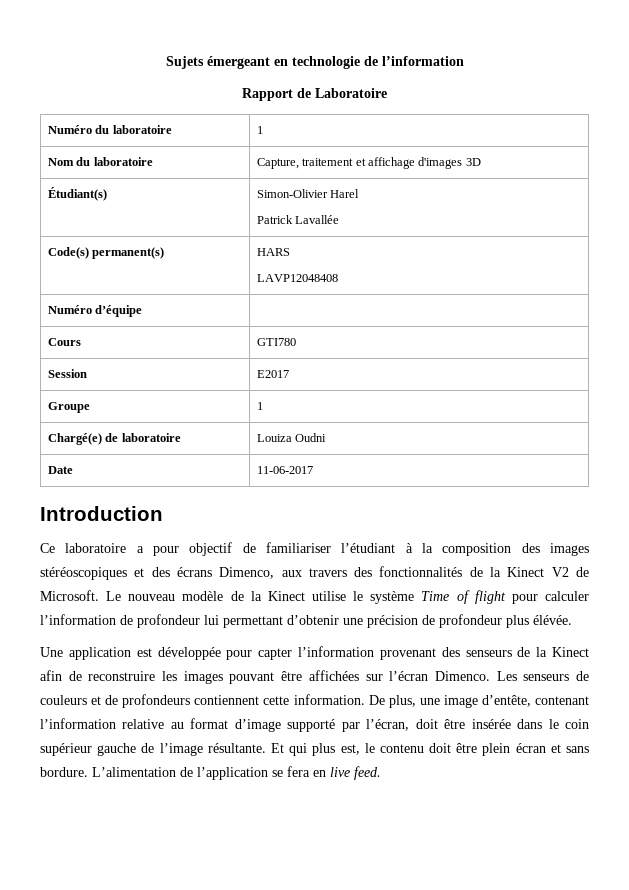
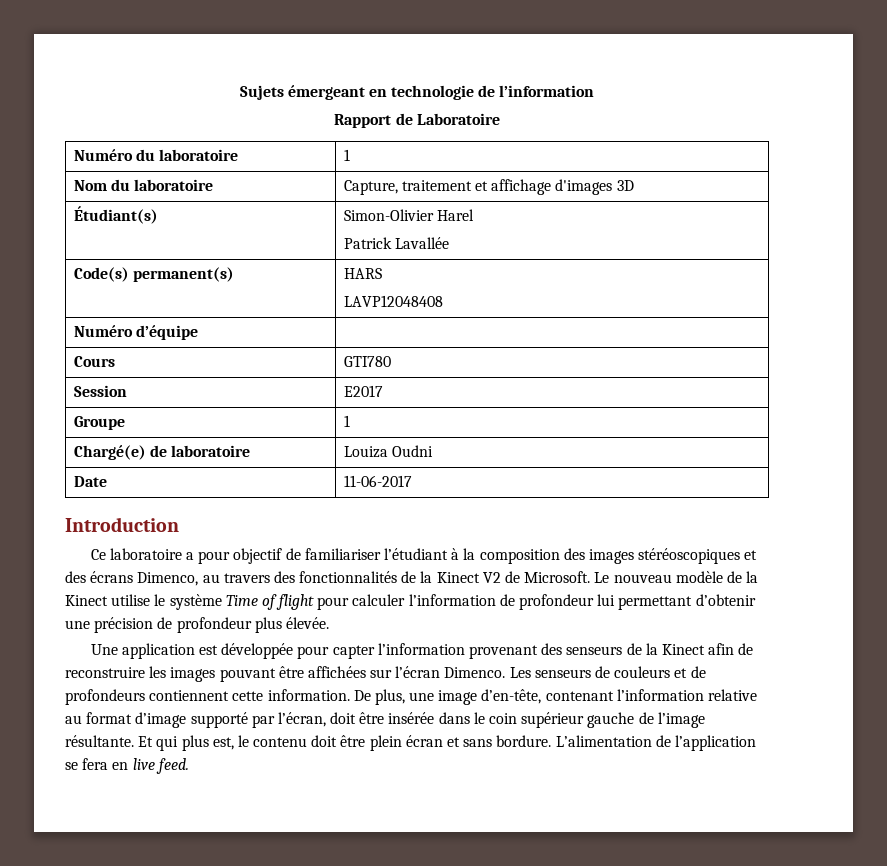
- Ce laboratoire a pour objectif de familiariser l’étudiant à la composition des images stéréoscopiques et des écrans Dimenco, aux travers des fonctionnalités de la Kinect V2 de Microsoft.
+ Ce laboratoire a pour objectif de familiariser l’étudiant à la composition des images stéréoscopiques et des écrans Dimenco, au travers des fonctionnalités de la Kinect V2 de Microsoft.
- Le nouveau modèle de la Kinect utilise le système Time of flight pour calculer l’information de profondeur lui permettant d’obtenir une précision de profondeur plus élévée.
+ Le nouveau modèle de la Kinect utilise le système Time of flight pour calculer l’information de profondeur lui permettant d’obtenir une précision de profondeur plus élevée.
- De plus, une image d’entête, contenant l’information relative au format d’image supporté par l’écran, doit être insérée dans le coin supérieur gauche de l’image résultante.
+ De plus, une image d’en-tête, contenant l’information relative au format d’image supporté par l’écran, doit être insérée dans le coin supérieur gauche de l’image résultante.

